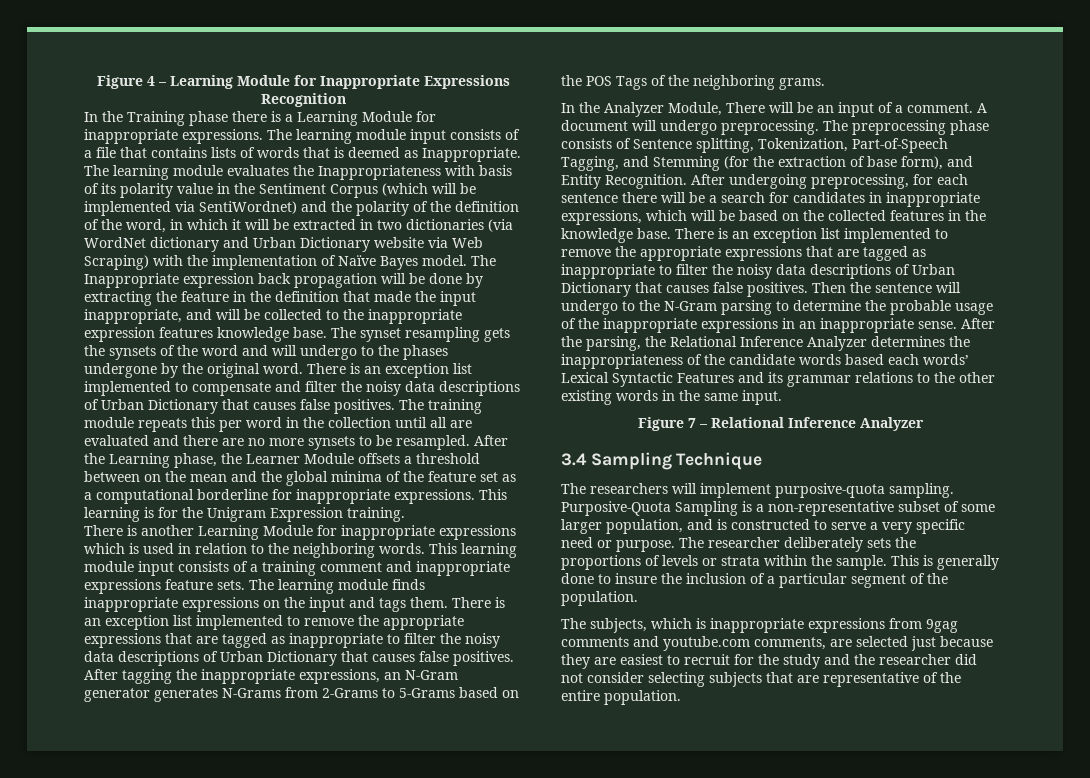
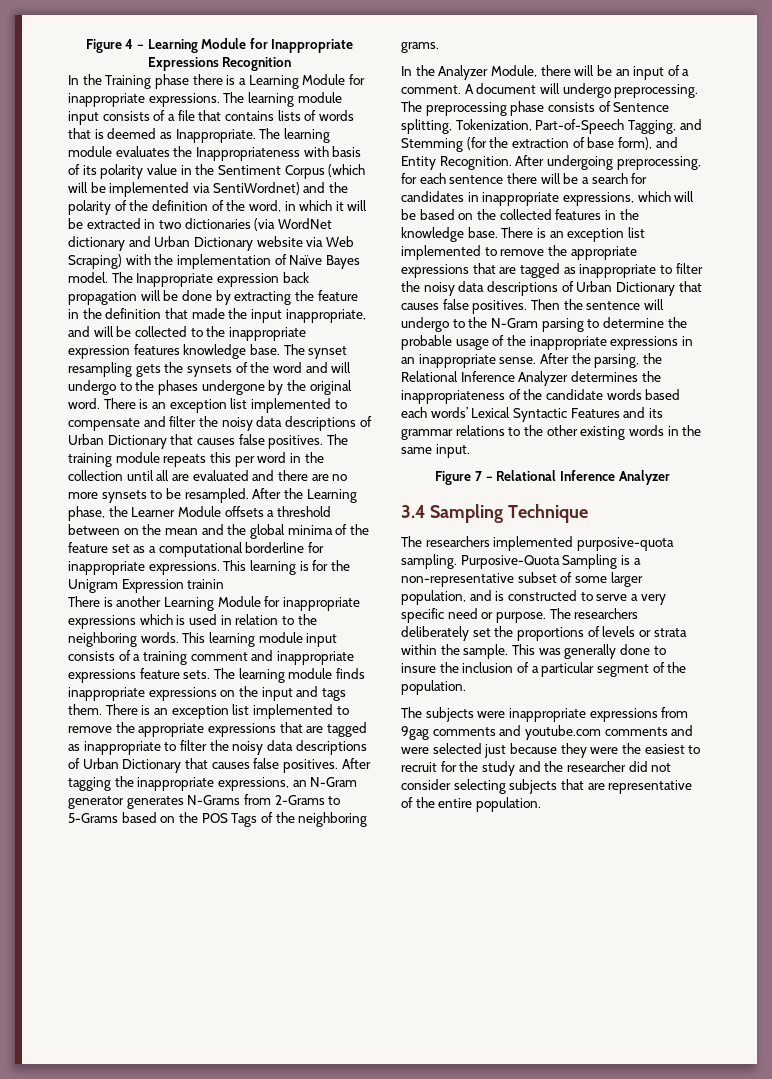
- This learning is for the Unigram Expression training.
+ This learning is for the Unigram Expression trainin
- In the Analyzer Module, There will be an input of a comment.
+ In the Analyzer Module, there will be an input of a comment.
- The researchers will implement purposive-quota sampling.
+ The researchers implemented purposive-quota sampling.
- The researcher deliberately sets the proportions of levels or strata within the sample.
+ The researchers deliberately set the proportions of levels or strata within the sample.
- This is generally done to insure the inclusion of a particular segment of the population.
+ This was generally done to insure the inclusion of a particular segment of the population.
- The subjects, which is inappropriate expressions from 9gag comments and youtube.com comments, are selected just because they are easiest to recruit for the study and the researcher did not consider selecting subjects that are representative of the entire population.
+ The subjects were inappropriate expressions from 9gag comments and youtube.com comments and were selected just because they were the easiest to recruit for the study and the researcher did not consider selecting subjects that are representative of the entire population.

